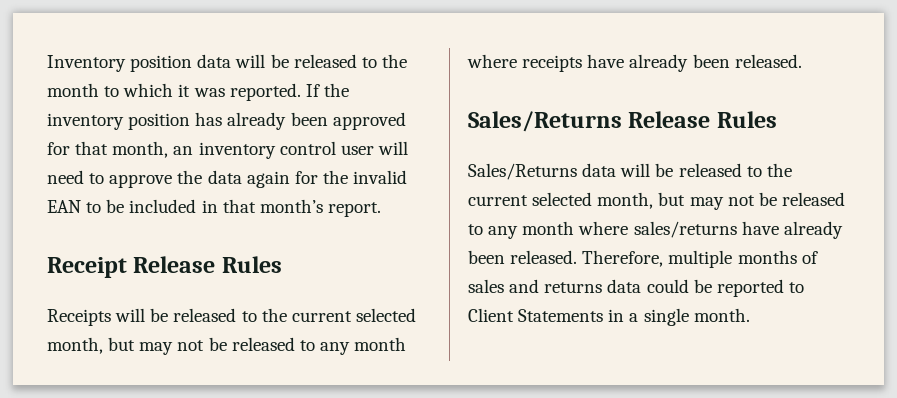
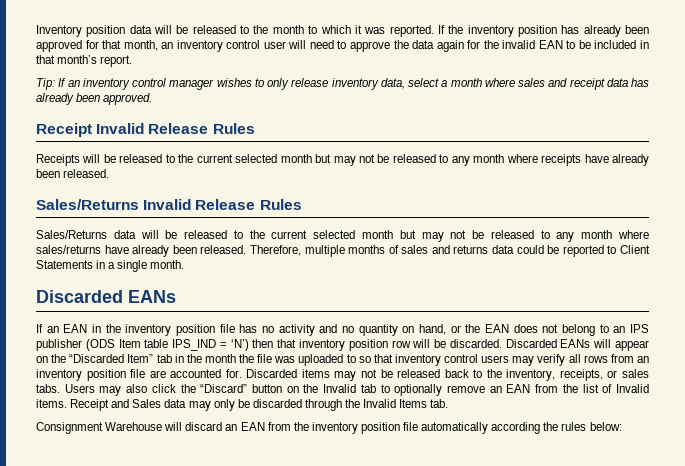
- Receipt Release Rules
+ Tip: If an inventory control manager wishes to only release inventory data, select a month where sales and receipt data has already been approved.
+ Receipt Invalid Release Rules
- Receipts will be released to the current selected month, but may not be released to any month where receipts have already been released.
+ Receipts will be released to the current selected month but may not be released to any month where receipts have already been released.
- Sales/Returns Release Rules
+ Sales/Returns Invalid Release Rules
- Sales/Returns data will be released to the current selected month, but may not be released to any month where sales/returns have already been released.
+ Sales/Returns data will be released to the current selected month but may not be released to any month where sales/returns have already been released.
  Therefore, multiple months of sales and returns data could be reported to Client Statements in a single month.
+ Discarded EANs
+ If an EAN in the inventory position file has no activity and no quantity on hand, or the EAN does not belong to an IPS publisher (ODS Item table IPS_IND = ‘N’) then that inventory position row will be discarded. Discarded EANs will appear on the “Discarded Item” tab in the month the file was uploaded to so that inventory control users may verify all rows from an inventory position file are accounted for. Discarded items may not be released back to the inventory, receipts, or sales tabs. Users may also click the “Discard” button on the Invalid tab to optionally remove an EAN from the list of Invalid items. Receipt and Sales data may only be discarded through the Invalid Items tab.
+ Consignment Warehouse will discard an EAN from the inventory position file automatically according the rules below:

